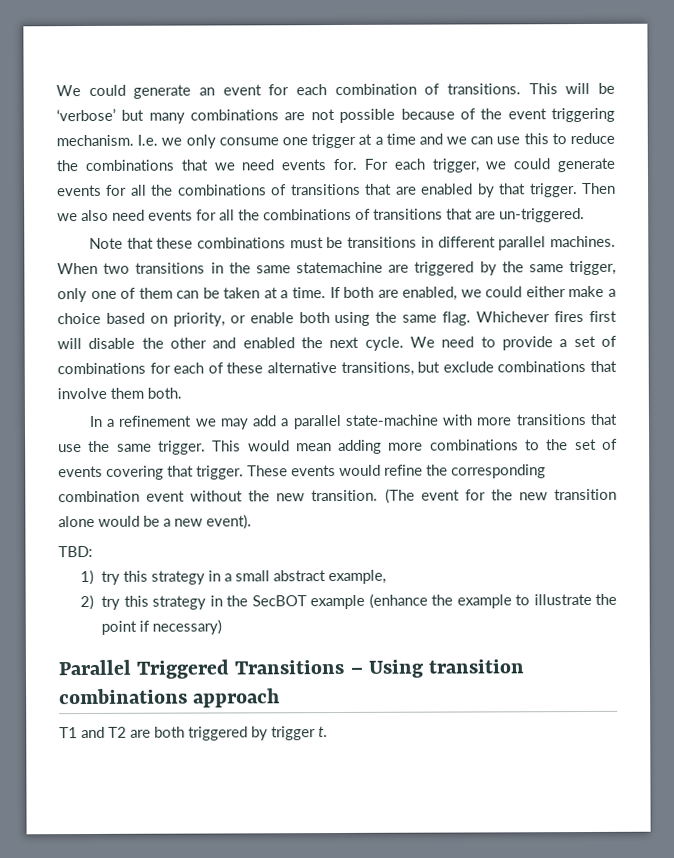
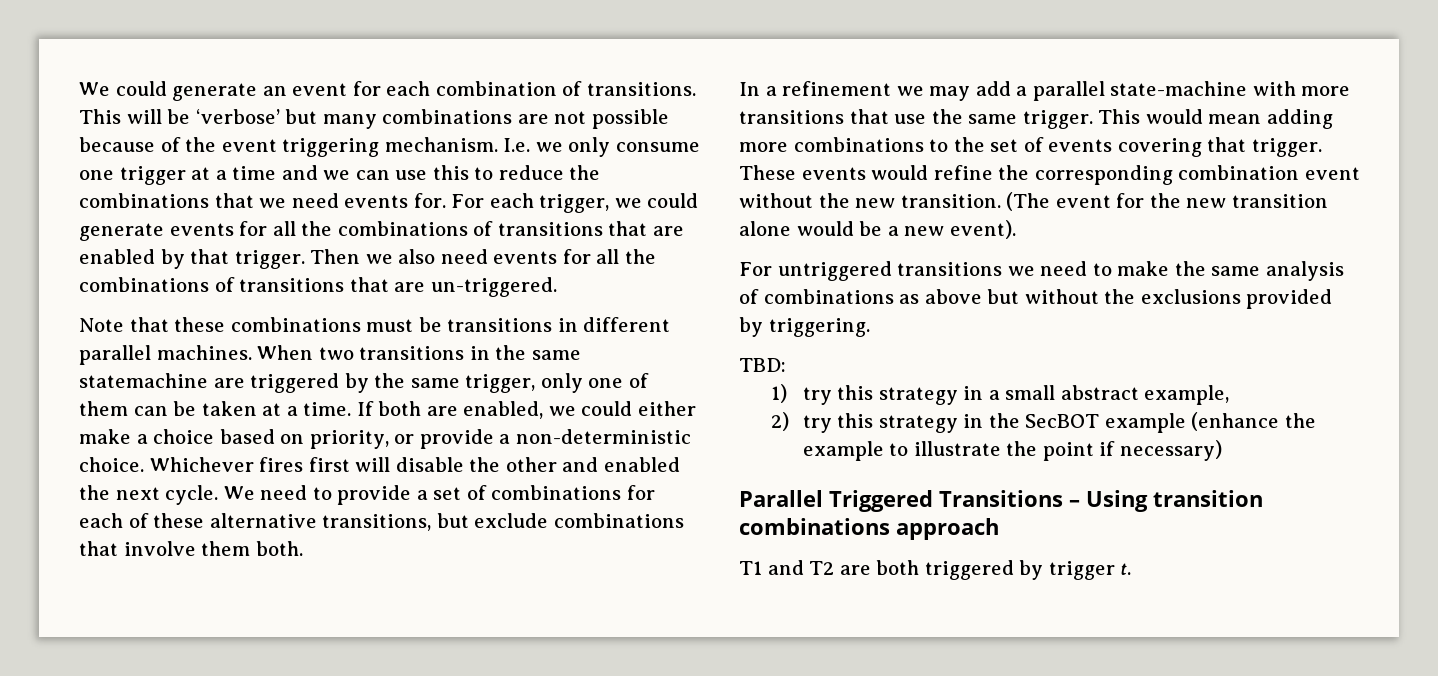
- If both are enabled, we could either make a choice based on priority, or enable both using the same flag.
+ If both are enabled, we could either make a choice based on priority, or provide a non-deterministic choice.
+ For untriggered transitions we need to make the same analysis of combinations as above but without the exclusions provided by triggering.

